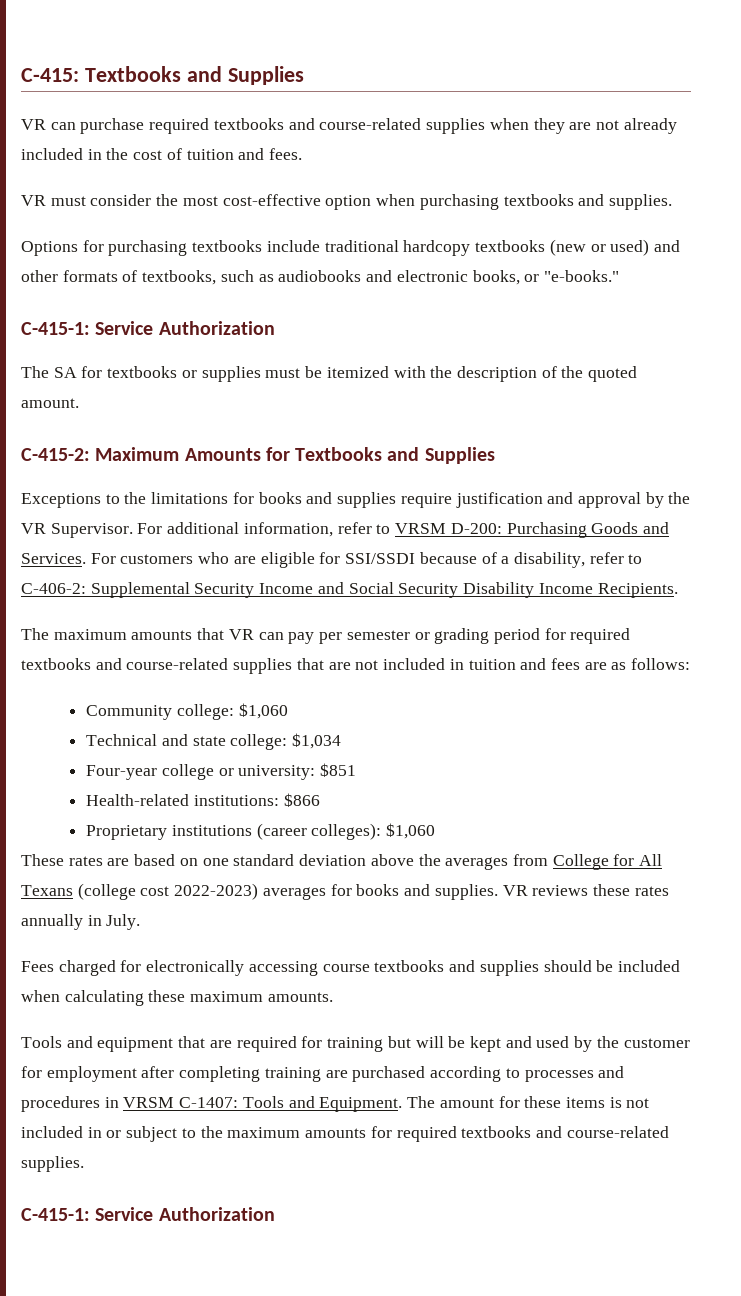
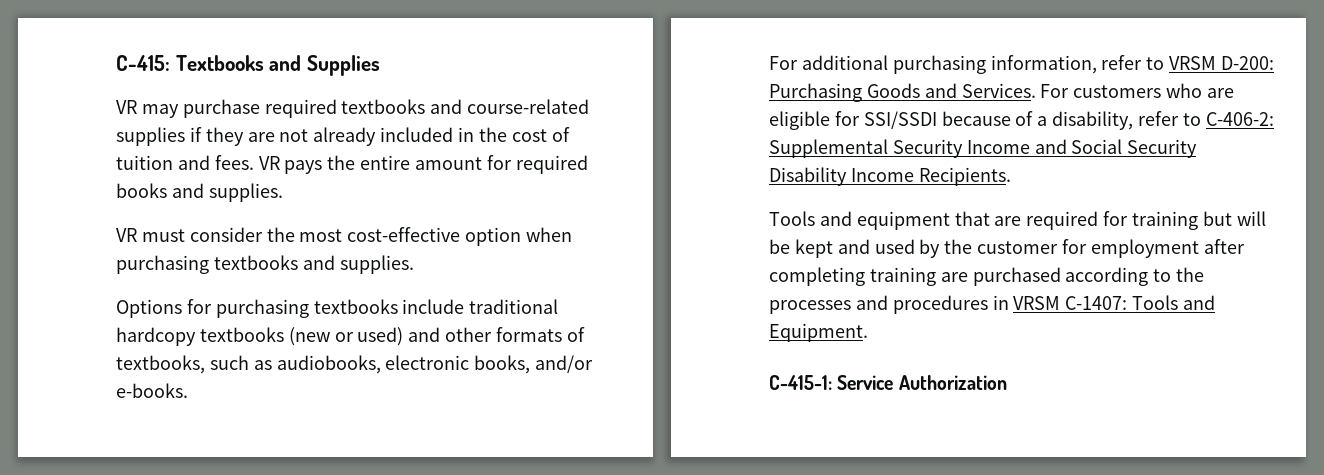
- VR can purchase required textbooks and course-related supplies when they are not already included in the cost of tuition and fees.
+ VR may purchase required textbooks and course-related supplies if they are not already included in the cost of tuition and fees. VR pays the entire amount for required books and supplies.
- Options for purchasing textbooks include traditional hardcopy textbooks (new or used) and other formats of textbooks, such as audiobooks and electronic books, or "e-books."
- C-415-1: Service Authorization
- The SA for textbooks or supplies must be itemized with the description of the quoted amount.
- C-415-2: Maximum Amounts for Textbooks and Supplies
- Exceptions to the limitations for books and supplies require justification and approval by the VR Supervisor. For additional information, refer to VRSM D-200: Purchasing Goods and Services.
+ Options for purchasing textbooks include traditional hardcopy textbooks (new or used) and other formats of textbooks, such as audiobooks, electronic books, and/or e-books.
+ For additional purchasing information, refer to VRSM D-200: Purchasing Goods and Services.
- The maximum amounts that VR can pay per semester or grading period for required textbooks and course-related supplies that are not included in tuition and fees are as follows:
- Community college: $1,060
- Technical and state college: $1,034
- Four-year college or university: $851
- Health-related institutions: $866
- Proprietary institutions (career colleges): $1,060
- These rates are based on one standard deviation above the averages from College for All Texans (college cost 2022-2023) averages for books and supplies. VR reviews these rates annually in July.
- Fees charged for electronically accessing course textbooks and supplies should be included when calculating these maximum amounts.
- Tools and equipment that are required for training but will be kept and used by the customer for employment after completing training are purchased according to processes and procedures in VRSM C-1407: Tools and Equipment. The amount for these items is not included in or subject to the maximum amounts for required textbooks and course-related supplies.
+ Tools and equipment that are required for training but will be kept and used by the customer for employment after completing training are purchased according to the processes and procedures in VRSM C-1407: Tools and Equipment.

